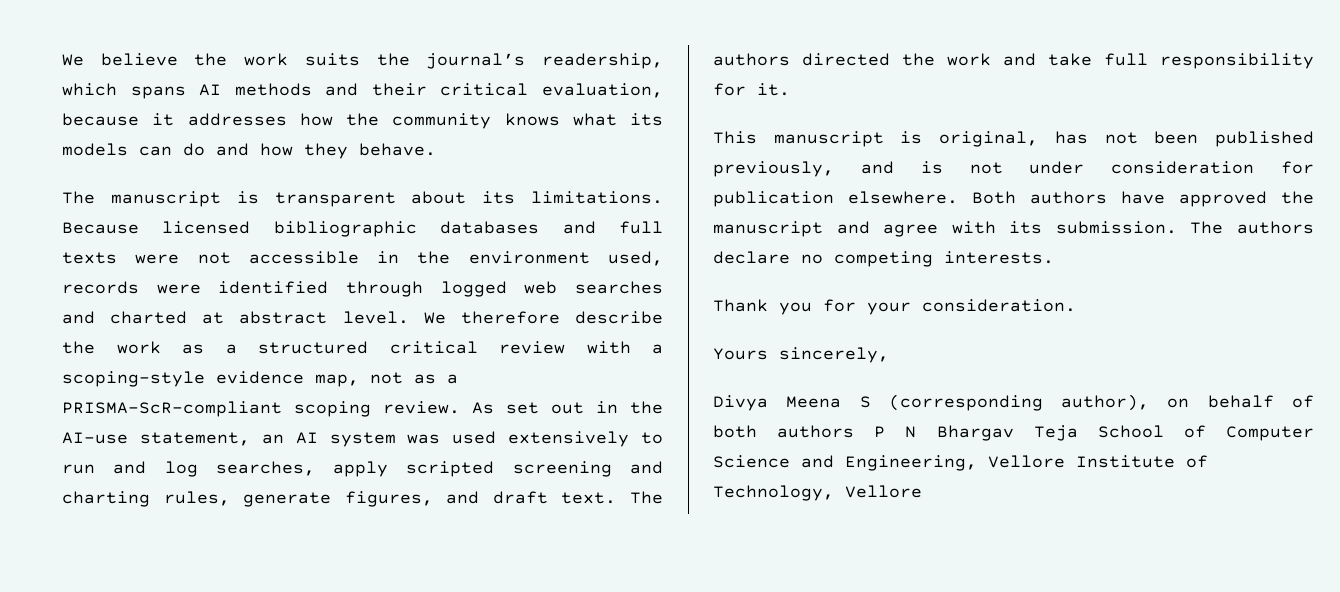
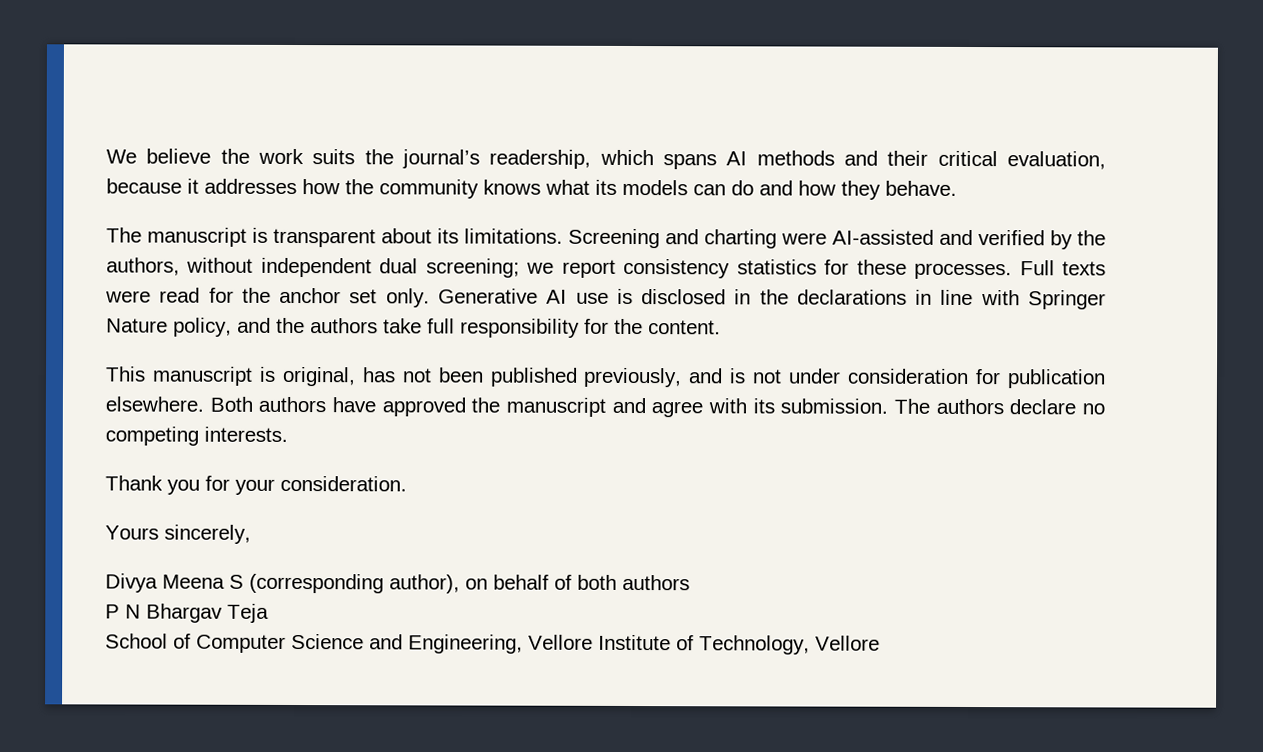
- Because licensed bibliographic databases and full texts were not accessible in the environment used, records were identified through logged web searches and charted at abstract level. We therefore describe the work as a structured critical review with a scoping-style evidence map, not as a PRISMA-ScR-compliant scoping review. As set out in the AI-use statement, an AI system was used extensively to run and log searches, apply scripted screening and charting rules, generate figures, and draft text. The authors directed the work and take full responsibility for it.
+ Screening and charting were AI-assisted and verified by the authors, without independent dual screening; we report consistency statistics for these processes. Full texts were read for the anchor set only. Generative AI use is disclosed in the declarations in line with Springer Nature policy, and the authors take full responsibility for the content.
- Divya Meena S (corresponding author), on behalf of both authors P N Bhargav Teja School of Computer Science and Engineering, Vellore Institute of Technology, Vellore
+ Divya Meena S (corresponding author), on behalf of both authors
+ P N Bhargav Teja
+ School of Computer Science and Engineering, Vellore Institute of Technology, Vellore

